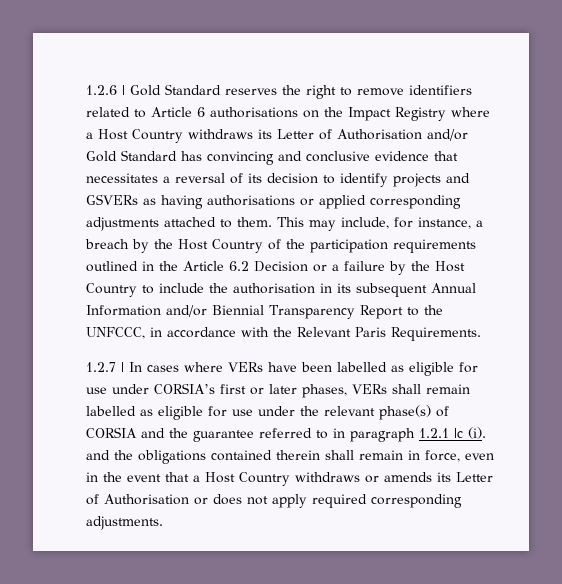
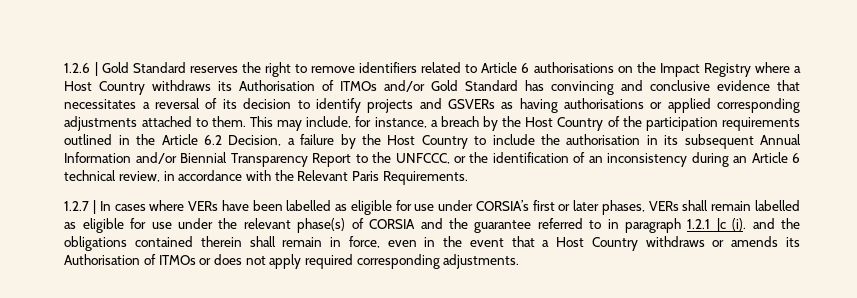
- 1.2.6 | Gold Standard reserves the right to remove identifiers related to Article 6 authorisations on the Impact Registry where a Host Country withdraws its Letter of Authorisation and/or Gold Standard has convincing and conclusive evidence that necessitates a reversal of its decision to identify projects and GSVERs as having authorisations or applied corresponding adjustments attached to them.
+ 1.2.6 | Gold Standard reserves the right to remove identifiers related to Article 6 authorisations on the Impact Registry where a Host Country withdraws its Authorisation of ITMOs and/or Gold Standard has convincing and conclusive evidence that necessitates a reversal of its decision to identify projects and GSVERs as having authorisations or applied corresponding adjustments attached to them.
- This may include, for instance, a breach by the Host Country of the participation requirements outlined in the Article 6.2 Decision or a failure by the Host Country to include the authorisation in its subsequent Annual Information and/or Biennial Transparency Report to the UNFCCC, in accordance with the Relevant Paris Requirements.
+ This may include, for instance, a breach by the Host Country of the participation requirements outlined in the Article 6.2 Decision, a failure by the Host Country to include the authorisation in its subsequent Annual Information and/or Biennial Transparency Report to the UNFCCC, or the identification of an inconsistency during an Article 6 technical review, in accordance with the Relevant Paris Requirements.
- 1.2.7 | In cases where VERs have been labelled as eligible for use under CORSIA’s first or later phases, VERs shall remain labelled as eligible for use under the relevant phase(s) of CORSIA and the guarantee referred to in paragraph 1.2.1 |c (i). and the obligations contained therein shall remain in force, even in the event that a Host Country withdraws or amends its Letter of Authorisation or does not apply required corresponding adjustments.
+ 1.2.7 | In cases where VERs have been labelled as eligible for use under CORSIA’s first or later phases, VERs shall remain labelled as eligible for use under the relevant phase(s) of CORSIA and the guarantee referred to in paragraph 1.2.1 |c (i). and the obligations contained therein shall remain in force, even in the event that a Host Country withdraws or amends its Authorisation of ITMOs or does not apply required corresponding adjustments.

